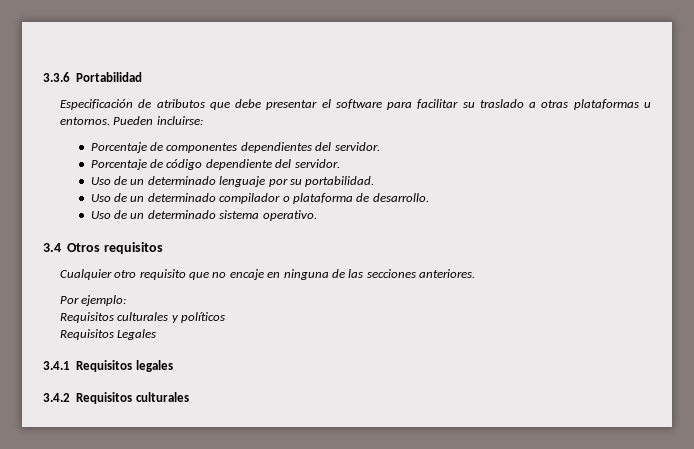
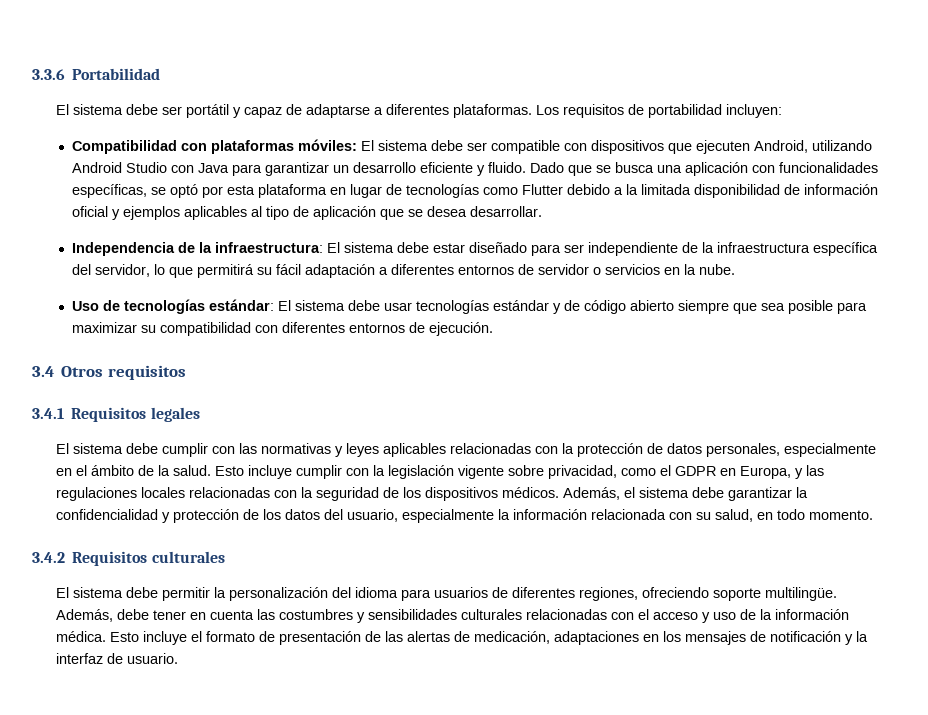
- Especificación de atributos que debe presentar el software para facilitar su traslado a otras plataformas u entornos. Pueden incluirse:
- Porcentaje de componentes dependientes del servidor.
- Porcentaje de código dependiente del servidor.
- Uso de un determinado lenguaje por su portabilidad.
- Uso de un determinado compilador o plataforma de desarrollo.
- Uso de un determinado sistema operativo.
+ El sistema debe ser portátil y capaz de adaptarse a diferentes plataformas. Los requisitos de portabilidad incluyen:
+ Compatibilidad con plataformas móviles: El sistema debe ser compatible con dispositivos que ejecuten Android, utilizando Android Studio con Java para garantizar un desarrollo eficiente y fluido. Dado que se busca una aplicación con funcionalidades específicas, se optó por esta plataforma en lugar de tecnologías como Flutter debido a la limitada disponibilidad de información oficial y ejemplos aplicables al tipo de aplicación que se desea desarrollar.
+ Independencia de la infraestructura: El sistema debe estar diseñado para ser independiente de la infraestructura específica del servidor, lo que permitirá su fácil adaptación a diferentes entornos de servidor o servicios en la nube.
+ Uso de tecnologías estándar: El sistema debe usar tecnologías estándar y de código abierto siempre que sea posible para maximizar su compatibilidad con diferentes entornos de ejecución.
  3.4 Otros requisitos
- Cualquier otro requisito que no encaje en ninguna de las secciones anteriores.
- Por ejemplo:
- Requisitos culturales y políticos
- Requisitos Legales
  3.4.1 Requisitos legales
+ El sistema debe cumplir con las normativas y leyes aplicables relacionadas con la protección de datos personales, especialmente en el ámbito de la salud. Esto incluye cumplir con la legislación vigente sobre privacidad, como el GDPR en Europa, y las regulaciones locales relacionadas con la seguridad de los dispositivos médicos. Además, el sistema debe garantizar la confidencialidad y protección de los datos del usuario, especialmente la información relacionada con su salud, en todo momento.
  3.4.2 Requisitos culturales
+ El sistema debe permitir la personalización del idioma para usuarios de diferentes regiones, ofreciendo soporte multilingüe. Además, debe tener en cuenta las costumbres y sensibilidades culturales relacionadas con el acceso y uso de la información médica. Esto incluye el formato de presentación de las alertas de medicación, adaptaciones en los mensajes de notificación y la interfaz de usuario.

